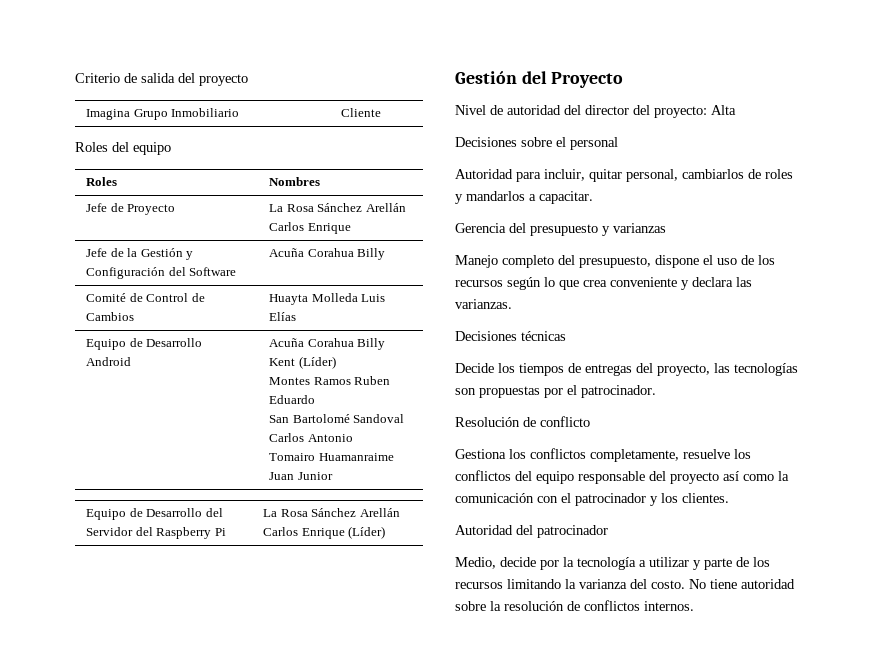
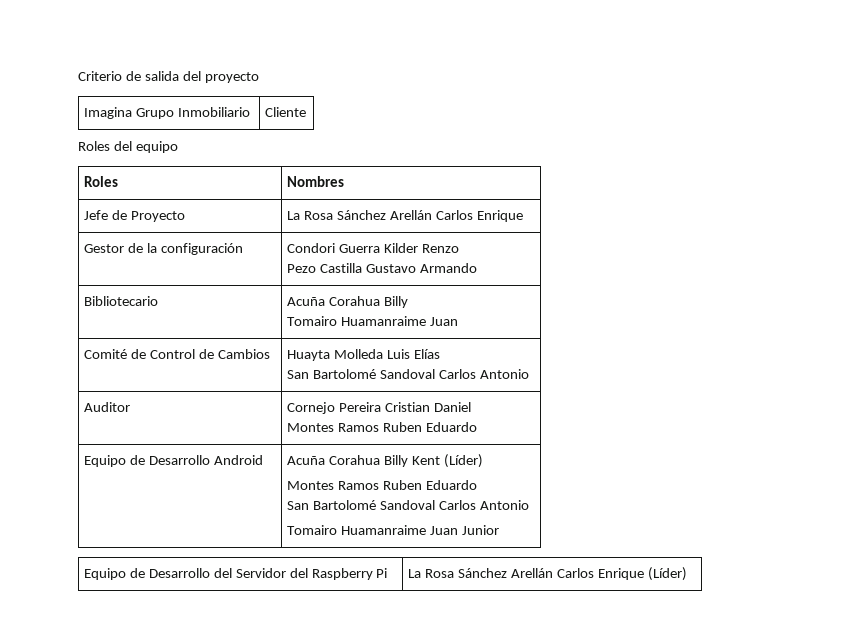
- Jefe de la Gestión y Configuración del Software | Acuña Corahua Billy
+ Gestor de la configuración | Condori Guerra Kilder Renzo
+ Pezo Castilla Gustavo Armando
+ Bibliotecario | Acuña Corahua Billy
+ Tomairo Huamanraime Juan
  Comité de Control de Cambios | Huayta Molleda Luis Elías
+ San Bartolomé Sandoval Carlos Antonio
+ Auditor | Cornejo Pereira Cristian Daniel
+ Montes Ramos Ruben Eduardo
- Gestión del Proyecto
- Nivel de autoridad del director del proyecto: Alta
- Decisiones sobre el personal
- Autoridad para incluir, quitar personal, cambiarlos de roles y mandarlos a capacitar.
- Gerencia del presupuesto y varianzas
- Manejo completo del presupuesto, dispone el uso de los recursos según lo que crea conveniente y declara las varianzas.
- Decisiones técnicas
- Decide los tiempos de entregas del proyecto, las tecnologías son propuestas por el patrocinador.
- Resolución de conflicto
- Gestiona los conflictos completamente, resuelve los conflictos del equipo responsable del proyecto así como la comunicación con el patrocinador y los clientes.
- Autoridad del patrocinador
- Medio, decide por la tecnología a utilizar y parte de los recursos limitando la varianza del costo. No tiene autoridad sobre la resolución de conflictos internos.

